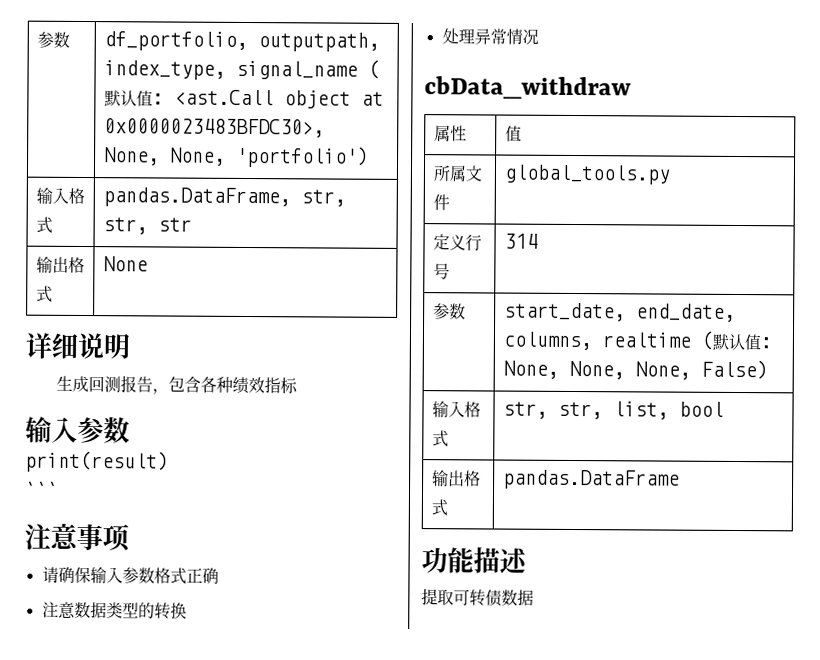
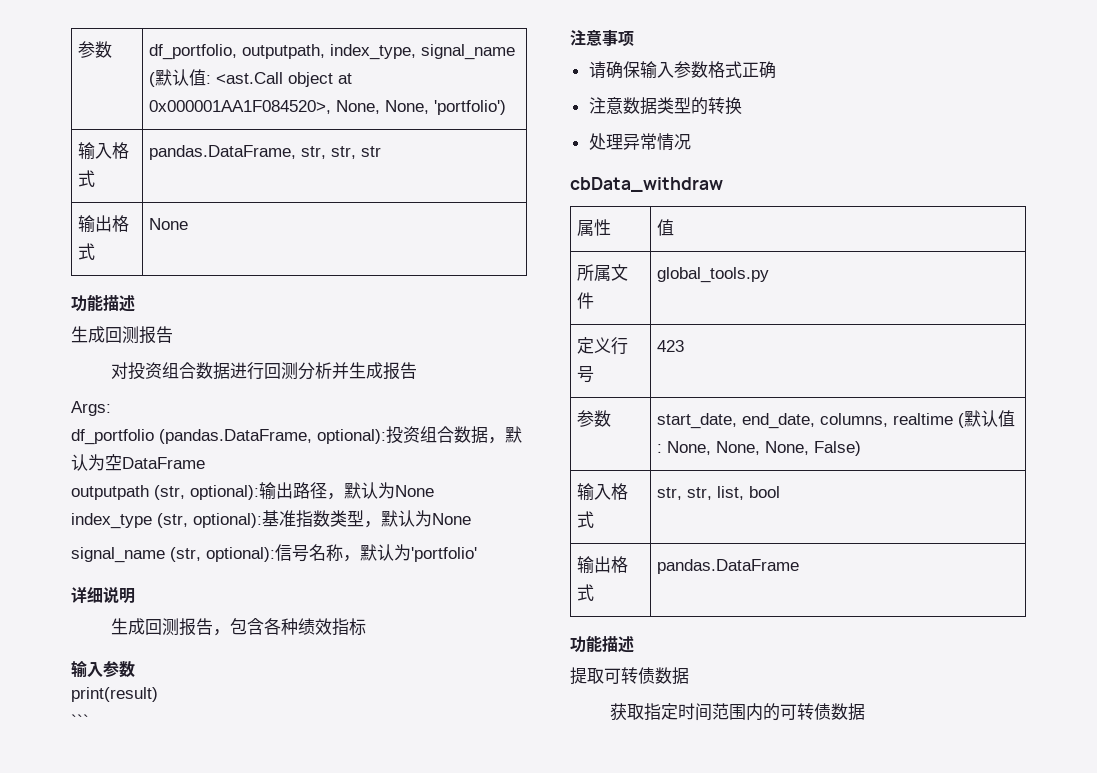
- 参数 | df_portfolio, outputpath, index_type, signal_name (默认值: <ast.Call object at 0x0000023483BFDC30>, None, None, 'portfolio')
+ 参数 | df_portfolio, outputpath, index_type, signal_name (默认值: <ast.Call object at 0x000001AA1F084520>, None, None, 'portfolio')
  输出格式 | None
+ 功能描述
+ 生成回测报告
+ 对投资组合数据进行回测分析并生成报告
+ Args:
+ df_portfolio (pandas.DataFrame, optional):投资组合数据，默认为空DataFrame
+ outputpath (str, optional):输出路径，默认为None
+ index_type (str, optional):基准指数类型，默认为None
+ signal_name (str, optional):信号名称，默认为'portfolio'
- 定义行号 | 314
+ 定义行号 | 423
+ 获取指定时间范围内的可转债数据

